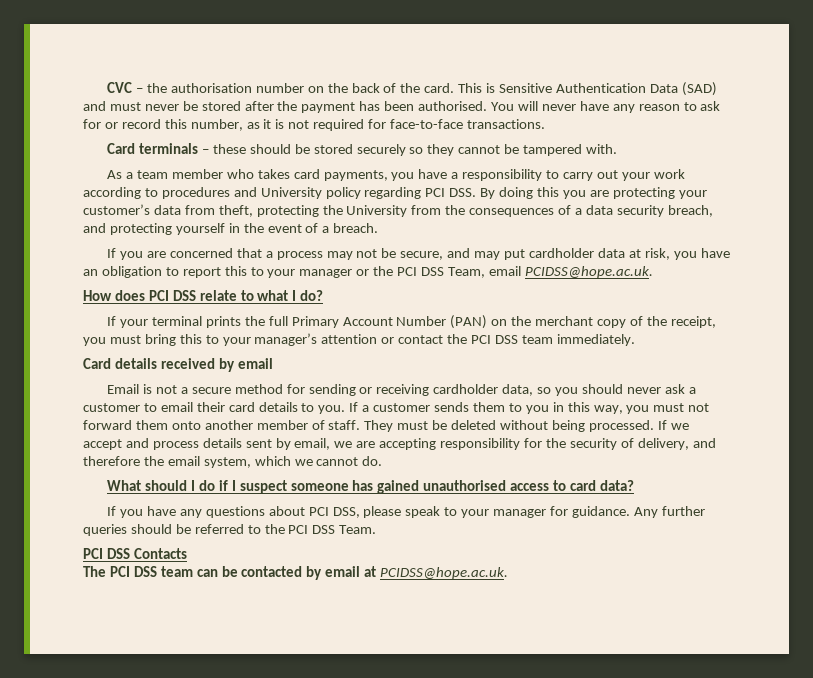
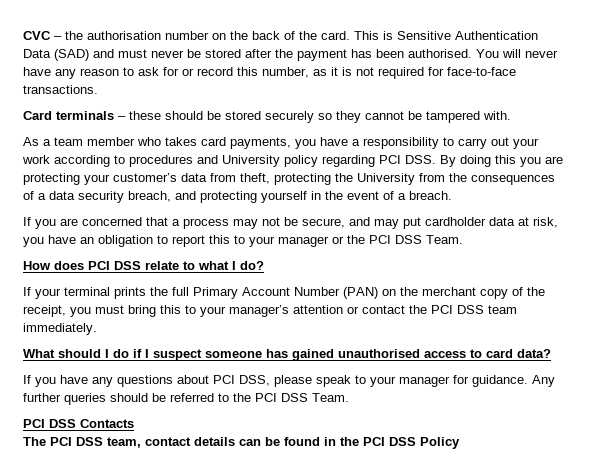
- If you are concerned that a process may not be secure, and may put cardholder data at risk, you have an obligation to report this to your manager or the PCI DSS Team, email PCIDSS@hope.ac.uk.
+ If you are concerned that a process may not be secure, and may put cardholder data at risk, you have an obligation to report this to your manager or the PCI DSS Team.
- Card details received by email
- Email is not a secure method for sending or receiving cardholder data, so you should never ask a customer to email their card details to you. If a customer sends them to you in this way, you must not forward them onto another member of staff. They must be deleted without being processed. If we accept and process details sent by email, we are accepting responsibility for the security of delivery, and therefore the email system, which we cannot do.
- The PCI DSS team can be contacted by email at PCIDSS@hope.ac.uk.
+ The PCI DSS team, contact details can be found in the PCI DSS Policy

